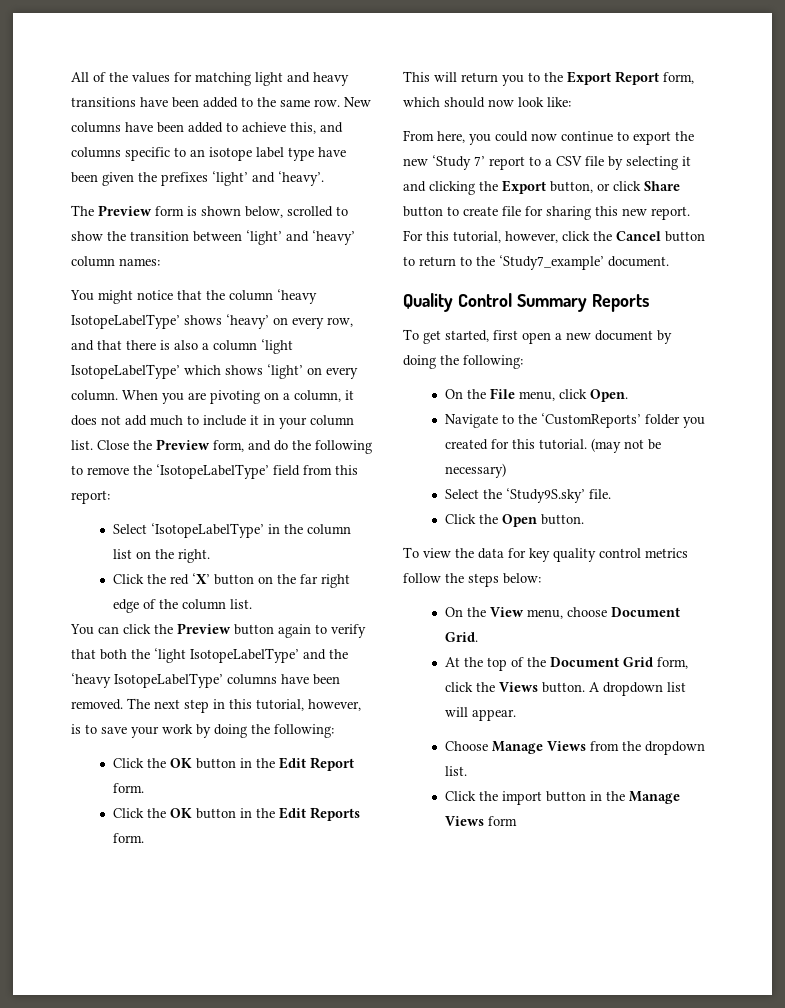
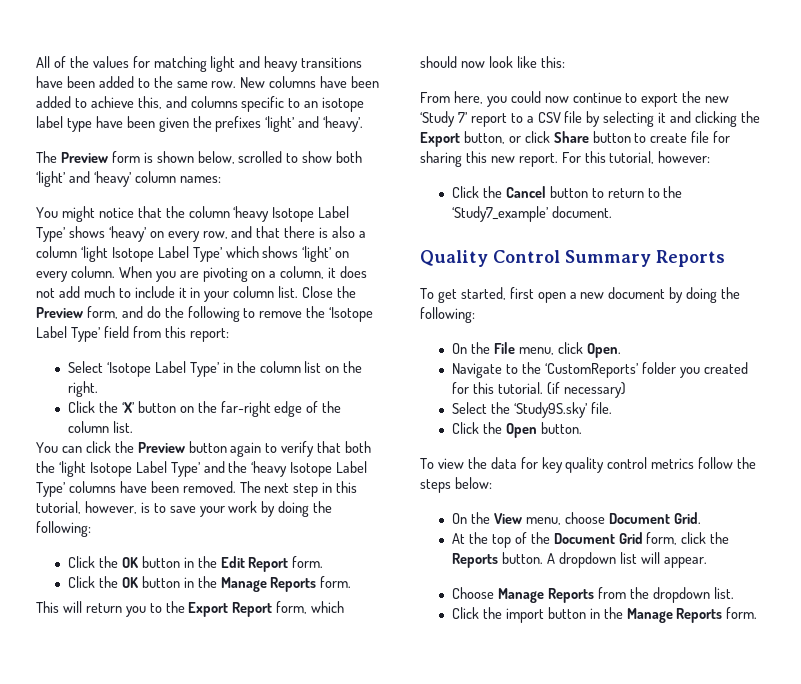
- The Preview form is shown below, scrolled to show the transition between ‘light’ and ‘heavy’ column names:
+ The Preview form is shown below, scrolled to show both ‘light’ and ‘heavy’ column names:
- You might notice that the column ‘heavy IsotopeLabelType’ shows ‘heavy’ on every row, and that there is also a column ‘light IsotopeLabelType’ which shows ‘light’ on every column.
+ You might notice that the column ‘heavy Isotope Label Type’ shows ‘heavy’ on every row, and that there is also a column ‘light Isotope Label Type’ which shows ‘light’ on every column.
- Close the Preview form, and do the following to remove the ‘IsotopeLabelType’ field from this report:
+ Close the Preview form, and do the following to remove the ‘Isotope Label Type’ field from this report:
- Select ‘IsotopeLabelType’ in the column list on the right.
+ Select ‘Isotope Label Type’ in the column list on the right.
- Click the red ‘X’ button on the far right edge of the column list.
+ Click the ‘X’ button on the far-right edge of the column list.
- You can click the Preview button again to verify that both the ‘light IsotopeLabelType’ and the ‘heavy IsotopeLabelType’ columns have been removed.
+ You can click the Preview button again to verify that both the ‘light Isotope Label Type’ and the ‘heavy Isotope Label Type’ columns have been removed.
- Click the OK button in the Edit Reports form.
+ Click the OK button in the Manage Reports form.
- This will return you to the Export Report form, which should now look like:
+ This will return you to the Export Report form, which should now look like this:
- For this tutorial, however, click the Cancel button to return to the ‘Study7_example’ document.
+ For this tutorial, however:
+ Click the Cancel button to return to the ‘Study7_example’ document.
- (may not be necessary)
+ (if necessary)
- At the top of the Document Grid form, click the Views button.
+ At the top of the Document Grid form, click the Reports button.
- Choose Manage Views from the dropdown list.
+ Choose Manage Reports from the dropdown list.
- Click the import button in the Manage Views form
+ Click the import button in the Manage Reports form.

